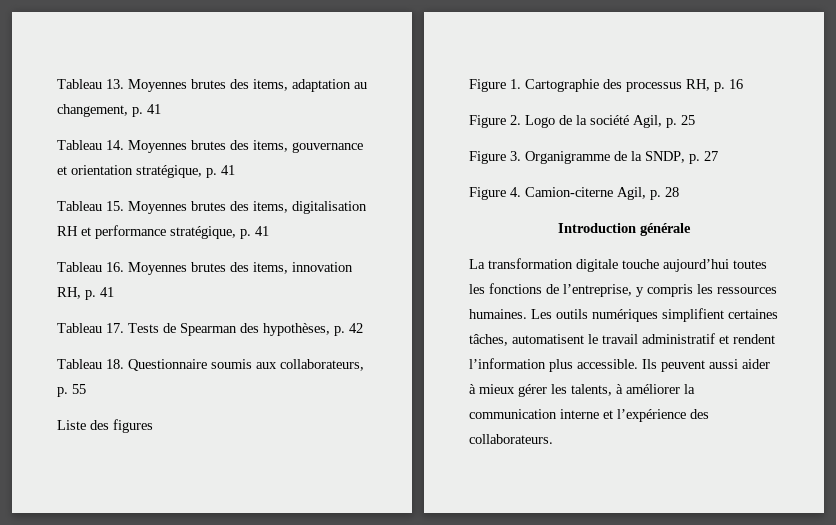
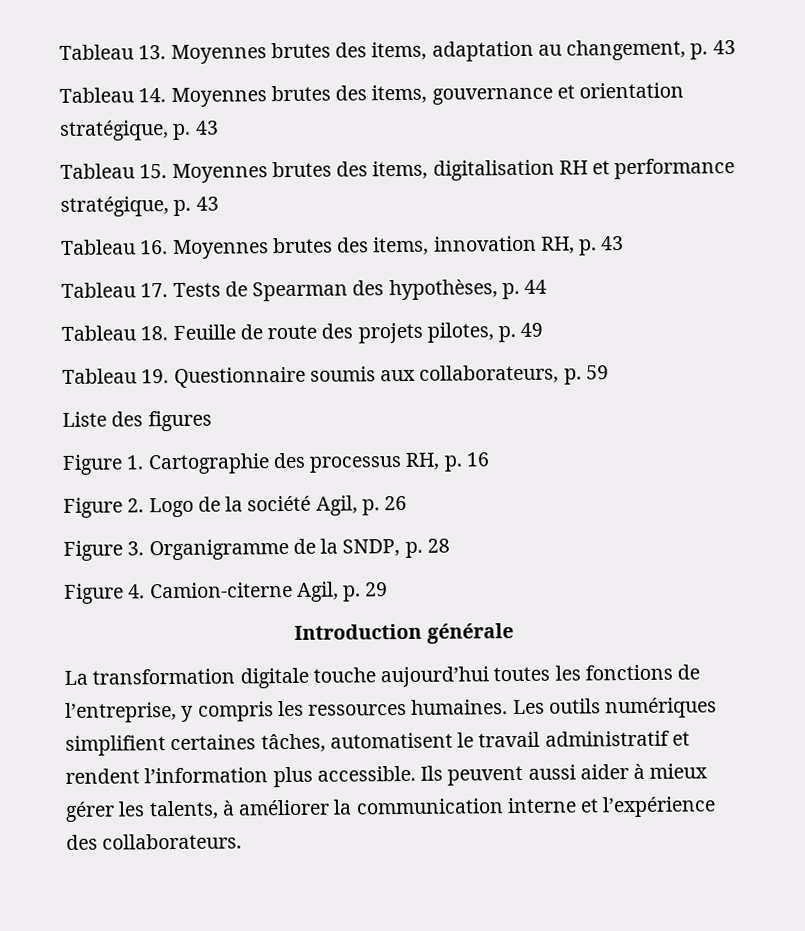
- Tableau 13. Moyennes brutes des items, adaptation au changement, p. 41
+ Tableau 13. Moyennes brutes des items, adaptation au changement, p. 43
- Tableau 14. Moyennes brutes des items, gouvernance et orientation stratégique, p. 41
+ Tableau 14. Moyennes brutes des items, gouvernance et orientation stratégique, p. 43
- Tableau 15. Moyennes brutes des items, digitalisation RH et performance stratégique, p. 41
+ Tableau 15. Moyennes brutes des items, digitalisation RH et performance stratégique, p. 43
- Tableau 16. Moyennes brutes des items, innovation RH, p. 41
+ Tableau 16. Moyennes brutes des items, innovation RH, p. 43
- Tableau 17. Tests de Spearman des hypothèses, p. 42
+ Tableau 17. Tests de Spearman des hypothèses, p. 44
- Tableau 18. Questionnaire soumis aux collaborateurs, p. 55
+ Tableau 18. Feuille de route des projets pilotes, p. 49
+ Tableau 19. Questionnaire soumis aux collaborateurs, p. 59
- Figure 2. Logo de la société Agil, p. 25
+ Figure 2. Logo de la société Agil, p. 26
- Figure 3. Organigramme de la SNDP, p. 27
+ Figure 3. Organigramme de la SNDP, p. 28
- Figure 4. Camion-citerne Agil, p. 28
+ Figure 4. Camion-citerne Agil, p. 29

